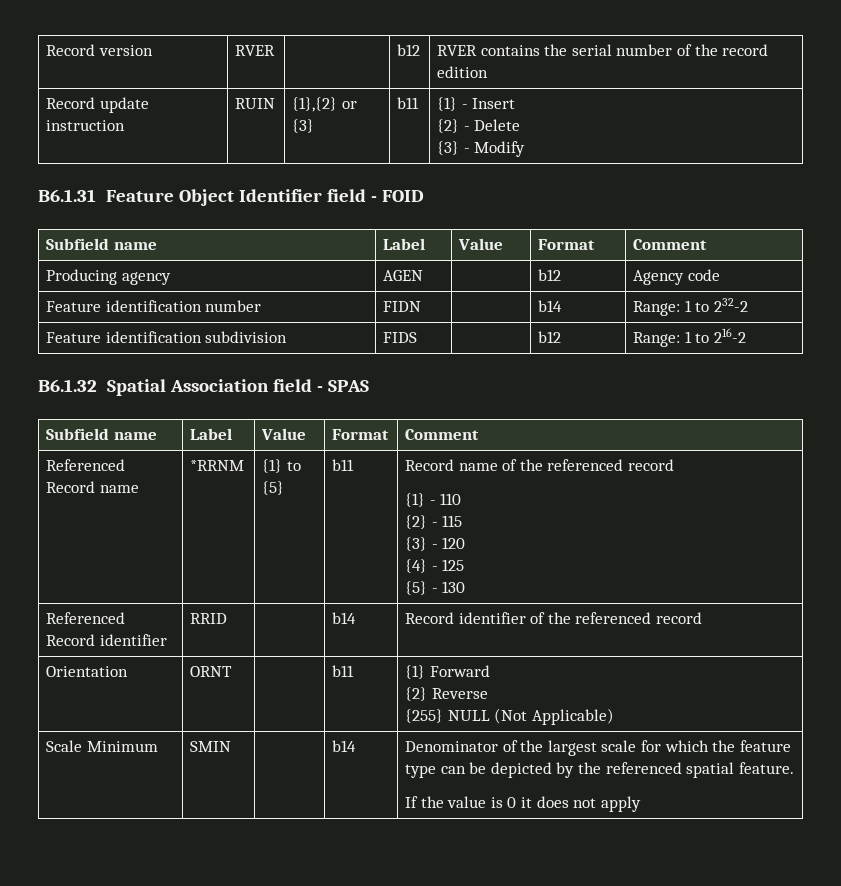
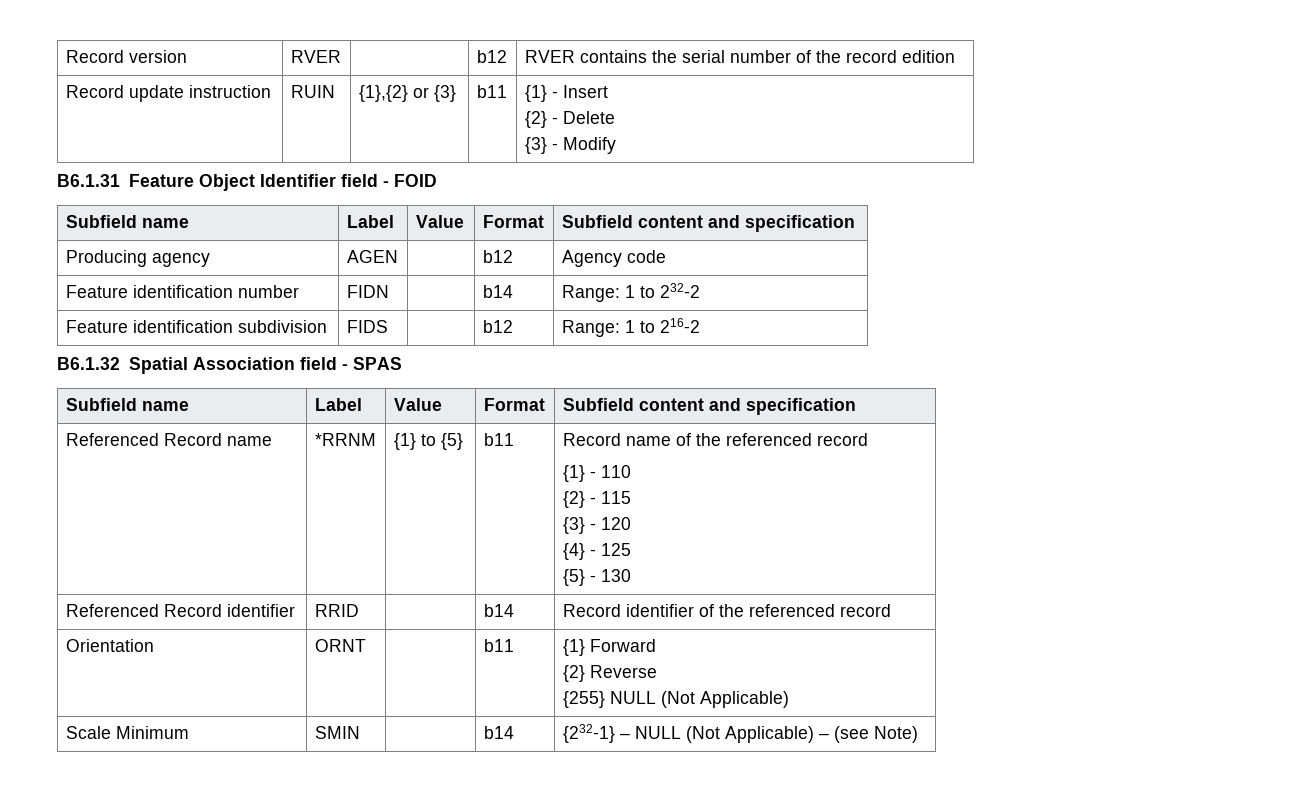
  B6.1.31 Feature Object Identifier field - FOID
- Subfield name | Label | Value | Format | Comment
+ Subfield name | Label | Value | Format | Subfield content and specification
  B6.1.32 Spatial Association field - SPAS
- Subfield name | Label | Value | Format | Comment
+ Subfield name | Label | Value | Format | Subfield content and specification
- Scale Minimum | SMIN | | b14 | Denominator of the largest scale for which the feature type can be depicted by the referenced spatial feature.
- If the value is 0 it does not apply
+ Scale Minimum | SMIN | | b14 | {232-1} – NULL (Not Applicable) – (see Note)

